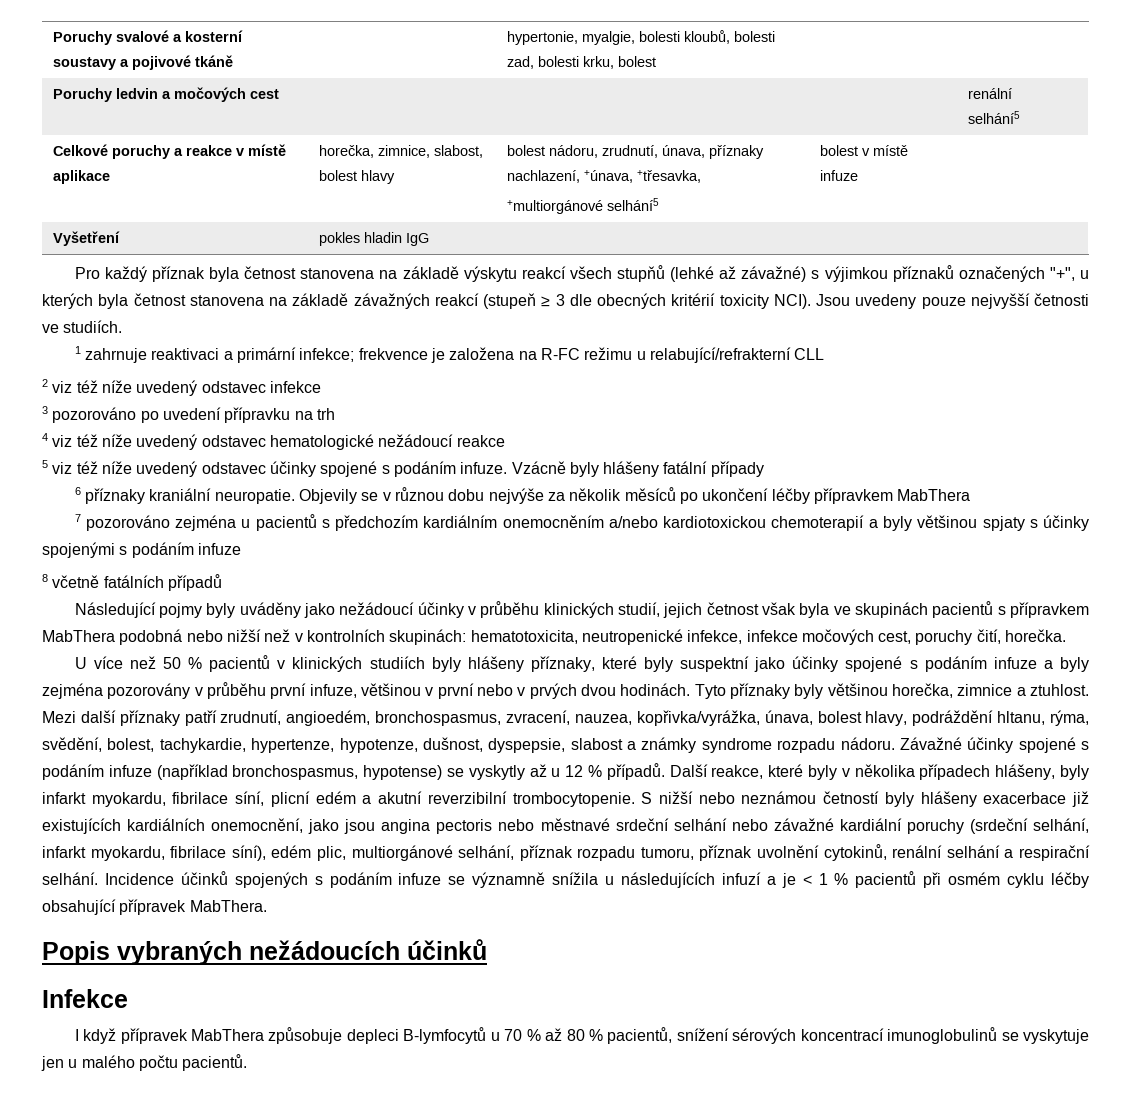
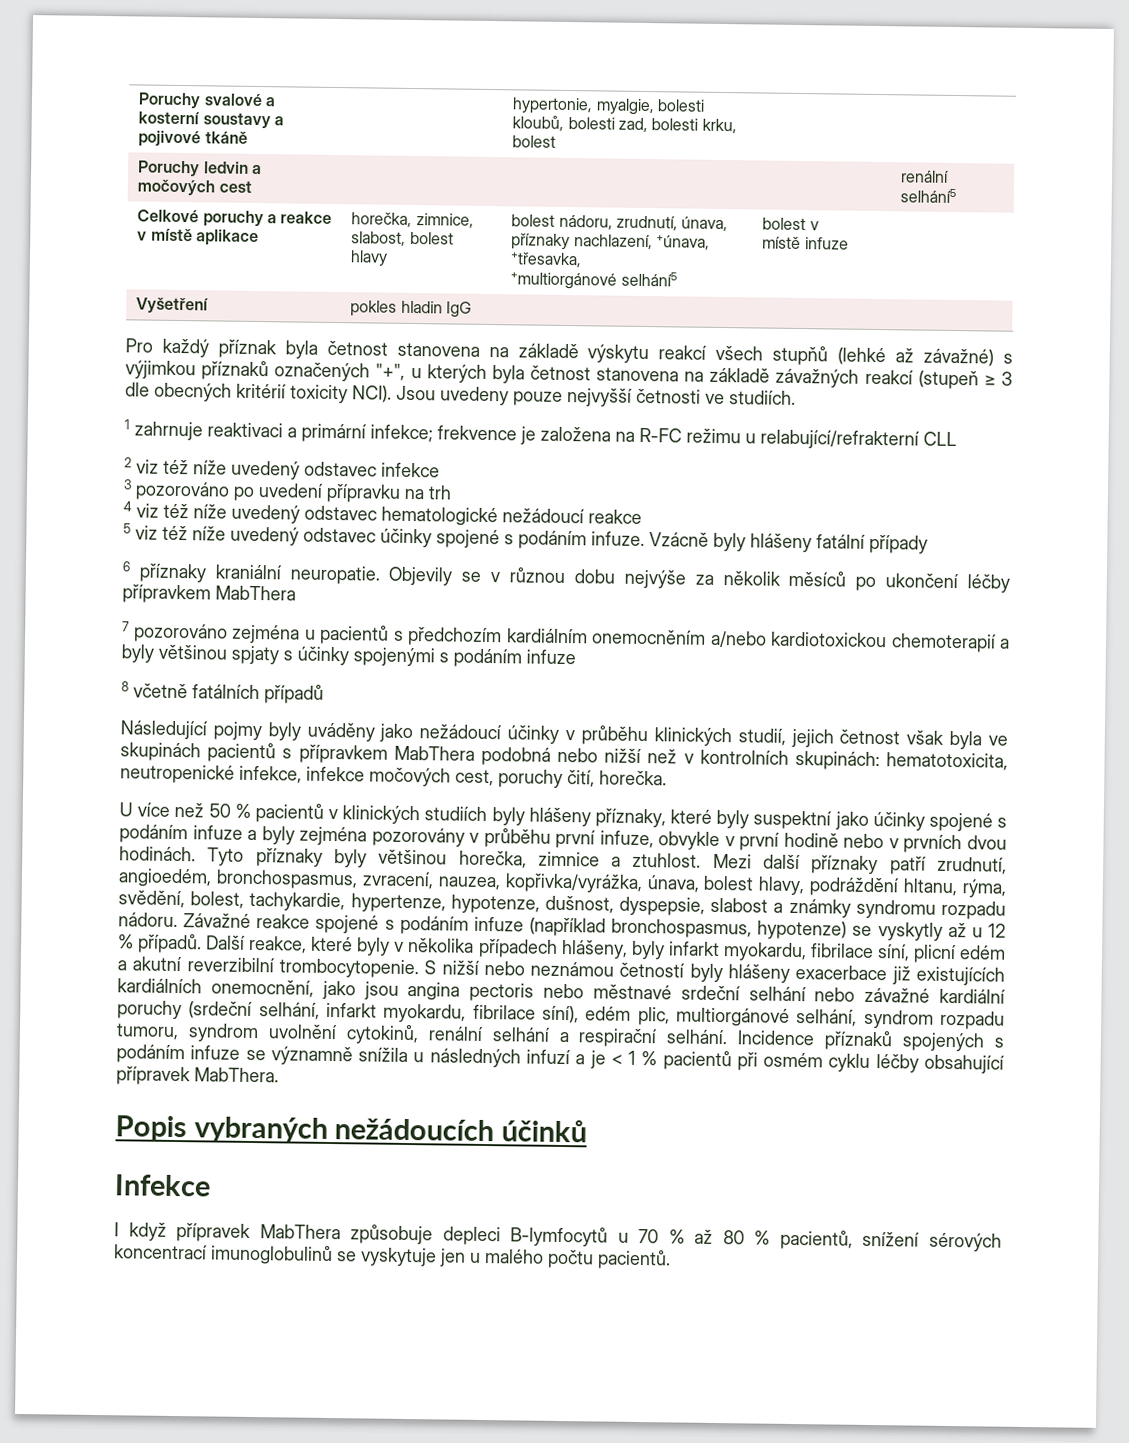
- U více než 50 % pacientů v klinických studiích byly hlášeny příznaky, které byly suspektní jako účinky spojené s podáním infuze a byly zejména pozorovány v průběhu první infuze, většinou v první nebo v prvých dvou hodinách.
+ U více než 50 % pacientů v klinických studiích byly hlášeny příznaky, které byly suspektní jako účinky spojené s podáním infuze a byly zejména pozorovány v průběhu první infuze, obvykle v první hodině nebo v prvních dvou hodinách.
- Mezi další příznaky patří zrudnutí, angioedém, bronchospasmus, zvracení, nauzea, kopřivka/vyrážka, únava, bolest hlavy, podráždění hltanu, rýma, svědění, bolest, tachykardie, hypertenze, hypotenze, dušnost, dyspepsie, slabost a známky syndrome rozpadu nádoru.
+ Mezi další příznaky patří zrudnutí, angioedém, bronchospasmus, zvracení, nauzea, kopřivka/vyrážka, únava, bolest hlavy, podráždění hltanu, rýma, svědění, bolest, tachykardie, hypertenze, hypotenze, dušnost, dyspepsie, slabost a známky syndromu rozpadu nádoru.
- Závažné účinky spojené s podáním infuze (například bronchospasmus, hypotense) se vyskytly až u 12 % případů.
+ Závažné reakce spojené s podáním infuze (například bronchospasmus, hypotenze) se vyskytly až u 12 % případů.
- S nižší nebo neznámou četností byly hlášeny exacerbace již existujících kardiálních onemocnění, jako jsou angina pectoris nebo městnavé srdeční selhání nebo závažné kardiální poruchy (srdeční selhání, infarkt myokardu, fibrilace síní), edém plic, multiorgánové selhání, příznak rozpadu tumoru, příznak uvolnění cytokinů, renální selhání a respirační selhání.
+ S nižší nebo neznámou četností byly hlášeny exacerbace již existujících kardiálních onemocnění, jako jsou angina pectoris nebo městnavé srdeční selhání nebo závažné kardiální poruchy (srdeční selhání, infarkt myokardu, fibrilace síní), edém plic, multiorgánové selhání, syndrom rozpadu tumoru, syndrom uvolnění cytokinů, renální selhání a respirační selhání.
- Incidence účinků spojených s podáním infuze se významně snížila u následujících infuzí a je < 1 % pacientů při osmém cyklu léčby obsahující přípravek MabThera.
+ Incidence příznaků spojených s podáním infuze se významně snížila u následných infuzí a je < 1 % pacientů při osmém cyklu léčby obsahující přípravek MabThera.

